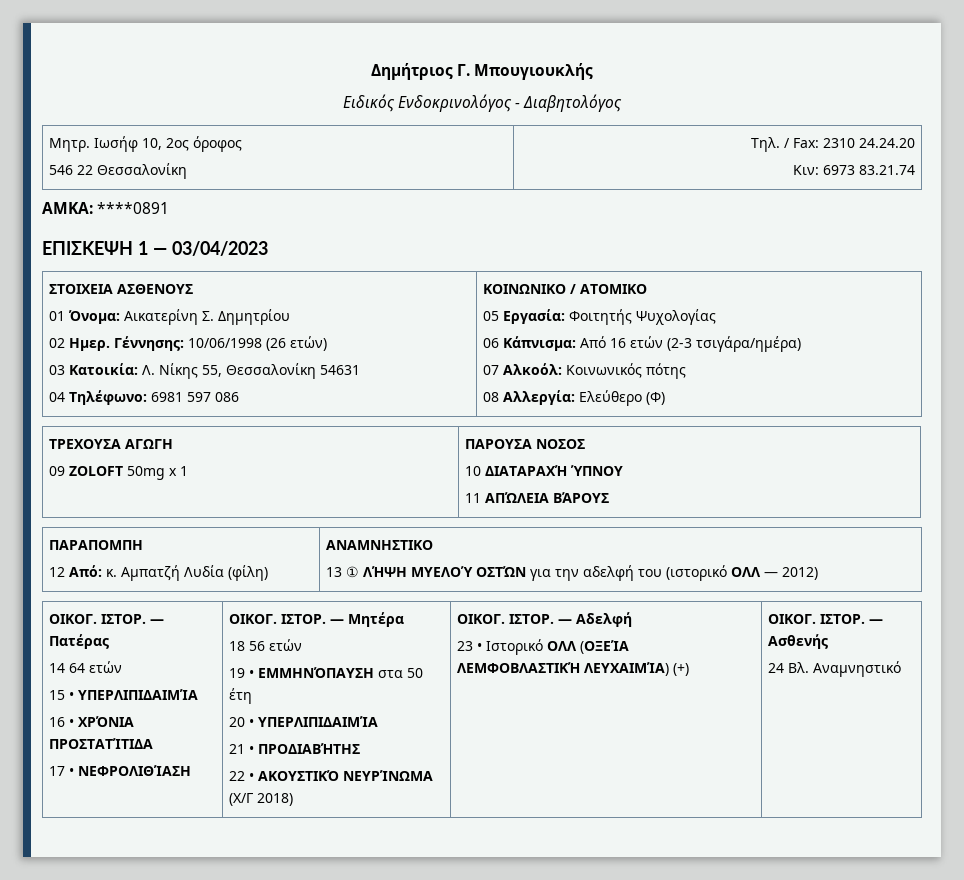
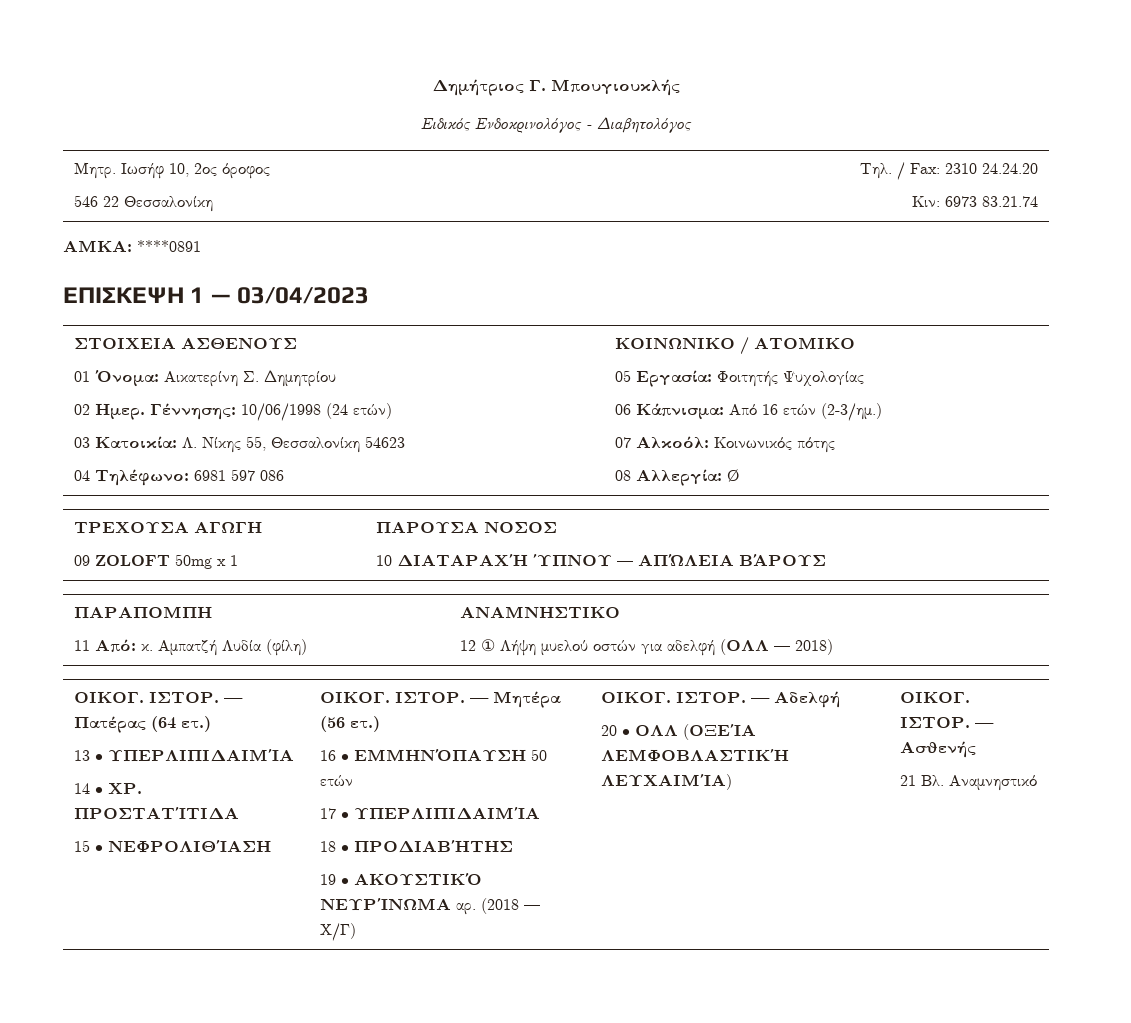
- Γέννησης: 10/06/1998 (26 ετών)
+ Γέννησης: 10/06/1998 (24 ετών)
- 03 Κατοικία: Λ. Νίκης 55, Θεσσαλονίκη 54631
+ 03 Κατοικία: Λ. Νίκης 55, Θεσσαλονίκη 54623
- 06 Κάπνισμα: Από 16 ετών (2-3 τσιγάρα/ημέρα)
+ 06 Κάπνισμα: Από 16 ετών (2-3/ημ.)
- 08 Αλλεργία: Ελεύθερο (Φ)
+ 08 Αλλεργία: Ø
  ΤΡΕΧΟΥΣΑ ΑΓΩΓΗ
  09 ZOLOFT 50mg x 1 | ΠΑΡΟΥΣΑ ΝΟΣΟΣ
- 10 ΔΙΑΤΑΡΑΧΉ ΎΠΝΟΥ
- 11 ΑΠΏΛΕΙΑ ΒΆΡΟΥΣ
+ 10 ΔΙΑΤΑΡΑΧΉ ΎΠΝΟΥ — ΑΠΏΛΕΙΑ ΒΆΡΟΥΣ
  ΠΑΡΑΠΟΜΠΗ
- 12 Από: κ. Αμπατζή Λυδία (φίλη) | ΑΝΑΜΝΗΣΤΙΚΟ
- 13 ① ΛΉΨΗ ΜΥΕΛΟΎ ΟΣΤΏΝ για την αδελφή του (ιστορικό ΟΛΛ — 2012)
+ 11 Από: κ. Αμπατζή Λυδία (φίλη) | ΑΝΑΜΝΗΣΤΙΚΟ
+ 12 ① Λήψη μυελού οστών για αδελφή (ΟΛΛ — 2018)
- — Πατέρας
- 14 64 ετών
- 15 • ΥΠΕΡΛΙΠΙΔΑΙΜΊΑ
- 16 • ΧΡΌΝΙΑ ΠΡΟΣΤΑΤΊΤΙΔΑ
+ — Πατέρας (64 ετ.)
+ 13 • ΥΠΕΡΛΙΠΙΔΑΙΜΊΑ
+ 14 • ΧΡ. ΠΡΟΣΤΑΤΊΤΙΔΑ
- 17 • ΝΕΦΡΟΛΙΘΊΑΣΗ
+ 15 • ΝΕΦΡΟΛΙΘΊΑΣΗ
- — Μητέρα
+ — Μητέρα (56 ετ.)
+ 16 • ΕΜΜΗΝΌΠΑΥΣΗ 50 ετών
+ 17 • ΥΠΕΡΛΙΠΙΔΑΙΜΊΑ
- 18 56 ετών
+ 18 • ΠΡΟΔΙΑΒΉΤΗΣ
- 19 • ΕΜΜΗΝΌΠΑΥΣΗ στα 50 έτη
- 20 • ΥΠΕΡΛΙΠΙΔΑΙΜΊΑ
- 21 • ΠΡΟΔΙΑΒΉΤΗΣ
- 22 • ΑΚΟΥΣΤΙΚΌ ΝΕΥΡΊΝΩΜΑ (Χ/Γ 2018)
+ 19 • ΑΚΟΥΣΤΙΚΌ ΝΕΥΡΊΝΩΜΑ αρ. (2018 — Χ/Γ)
- 23 • Ιστορικό ΟΛΛ (ΟΞΕΊΑ ΛΕΜΦΟΒΛΑΣΤΙΚΉ ΛΕΥΧΑΙΜΊΑ) (+)
+ 20 • ΟΛΛ (ΟΞΕΊΑ ΛΕΜΦΟΒΛΑΣΤΙΚΉ ΛΕΥΧΑΙΜΊΑ)
- 24 Βλ. Αναμνηστικό
+ 21 Βλ. Αναμνηστικό

